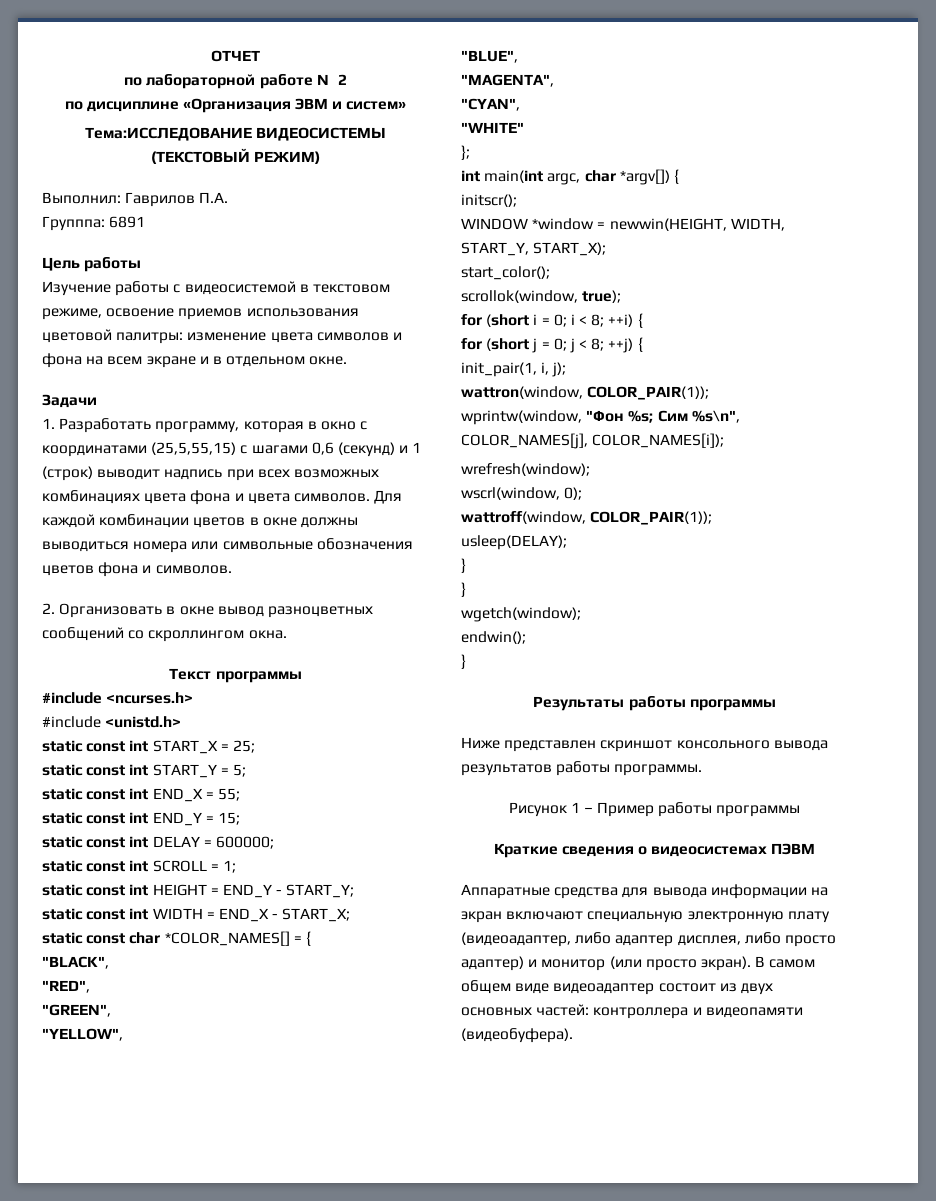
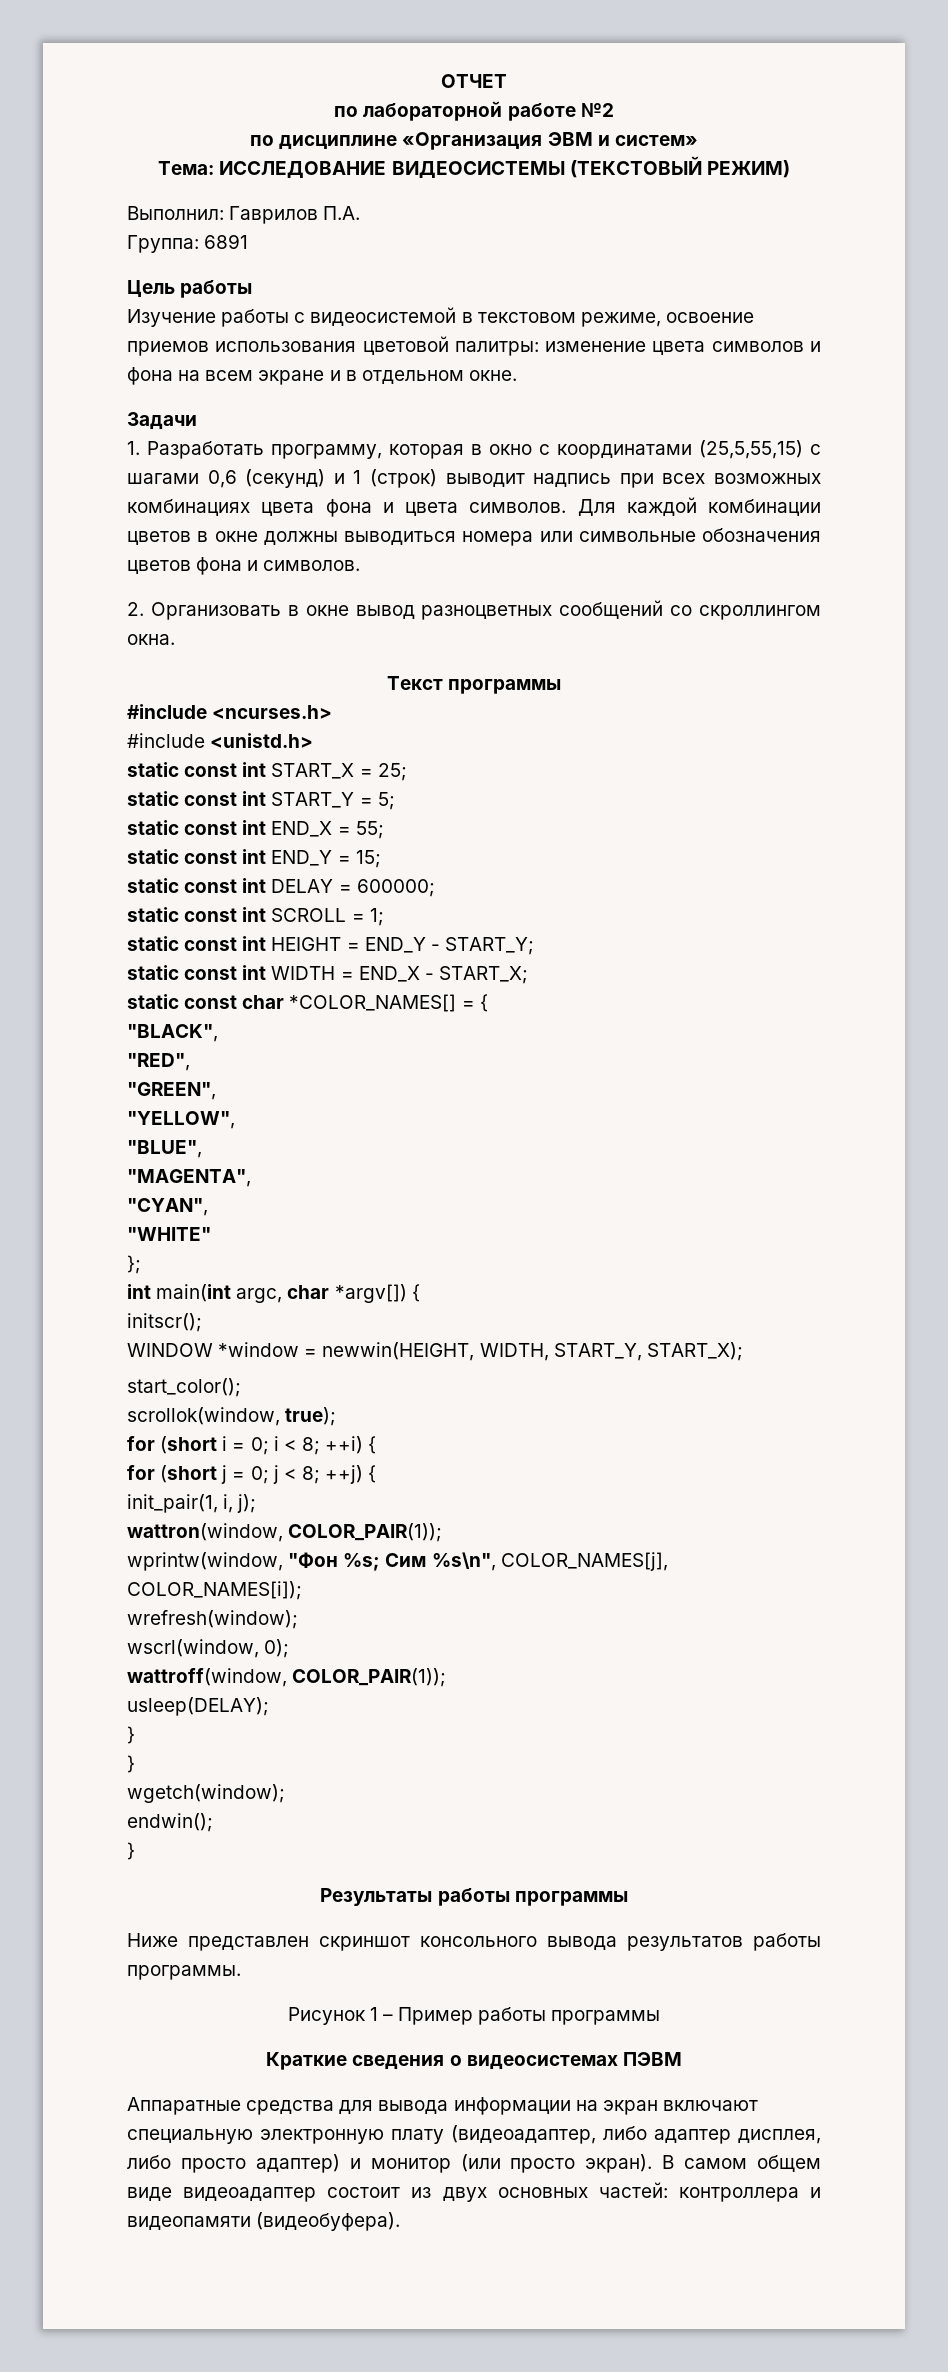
- Тема:ИССЛЕДОВАНИЕ ВИДЕОСИСТЕМЫ (ТЕКСТОВЫЙ РЕЖИМ)
+ Тема: ИССЛЕДОВАНИЕ ВИДЕОСИСТЕМЫ (ТЕКСТОВЫЙ РЕЖИМ)
- Групппа: 6891
+ Группа: 6891

